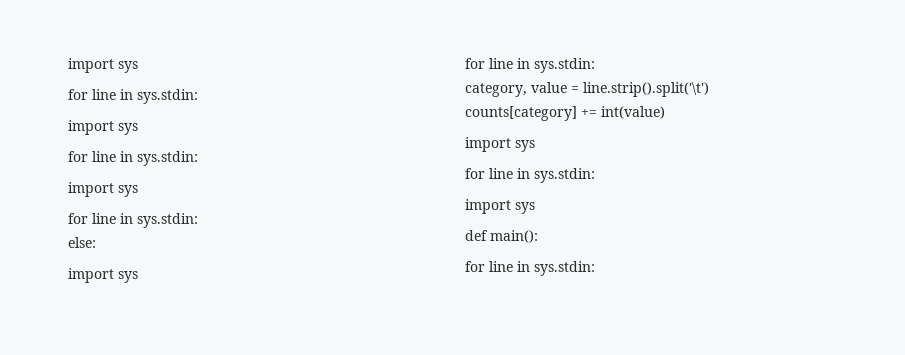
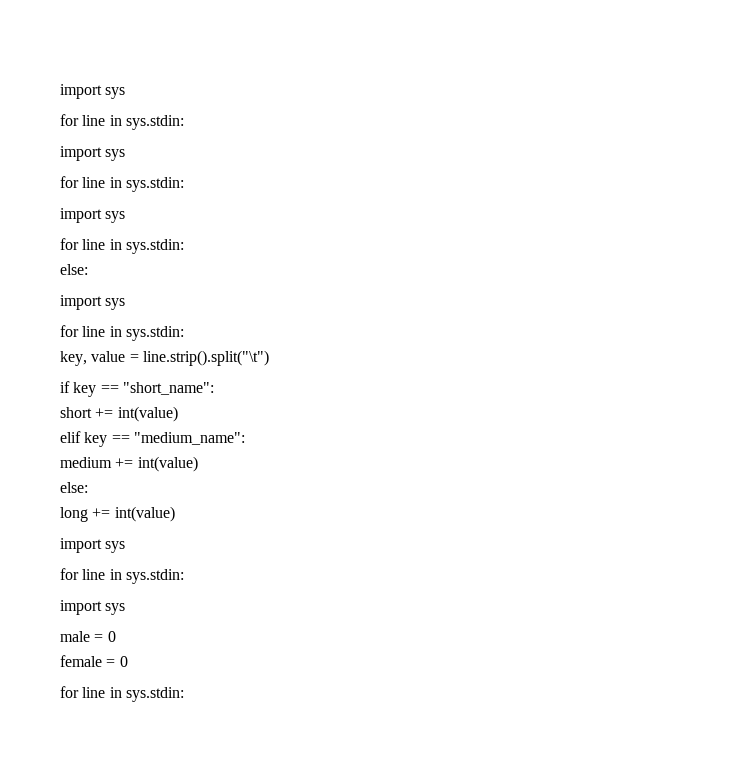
- category, value = line.strip().split('\t')
- counts[category] += int(value)
+ key, value = line.strip().split("\t")
+ if key == "short_name":
+ short += int(value)
+ elif key == "medium_name":
+ medium += int(value)
+ else:
+ long += int(value)
- def main():
+ male = 0
+ female = 0

